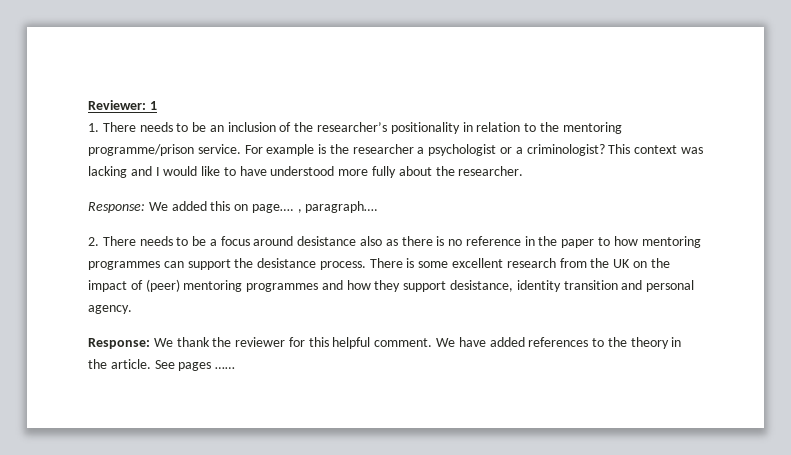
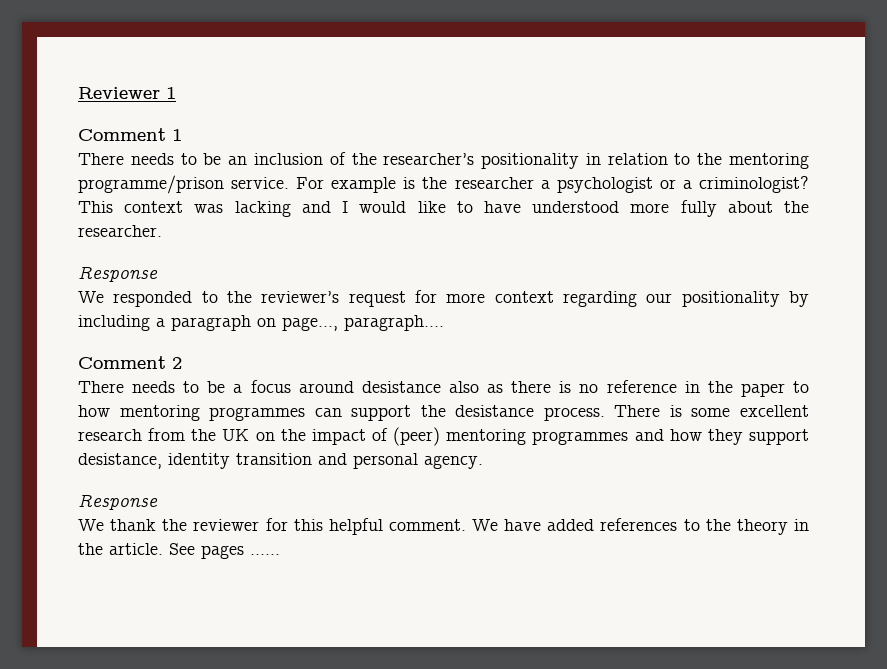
- Reviewer: 1
- 1. There needs to be an inclusion of the researcher’s positionality in relation to the mentoring programme/prison service.
+ Reviewer 1
+ Comment 1
+ There needs to be an inclusion of the researcher’s positionality in relation to the mentoring programme/prison service.
  This context was lacking and I would like to have understood more fully about the researcher.
- Response: We added this on page…. , paragraph….
+ Response
+ We responded to the reviewer’s request for more context regarding our positionality by including a paragraph on page…, paragraph….
- 2. There needs to be a focus around desistance also as there is no reference in the paper to how mentoring programmes can support the desistance process.
+ Comment 2
+ There needs to be a focus around desistance also as there is no reference in the paper to how mentoring programmes can support the desistance process.
  There is some excellent research from the UK on the impact of (peer) mentoring programmes and how they support desistance, identity transition and personal agency.
- Response: We thank the reviewer for this helpful comment.
+ Response
+ We thank the reviewer for this helpful comment.

